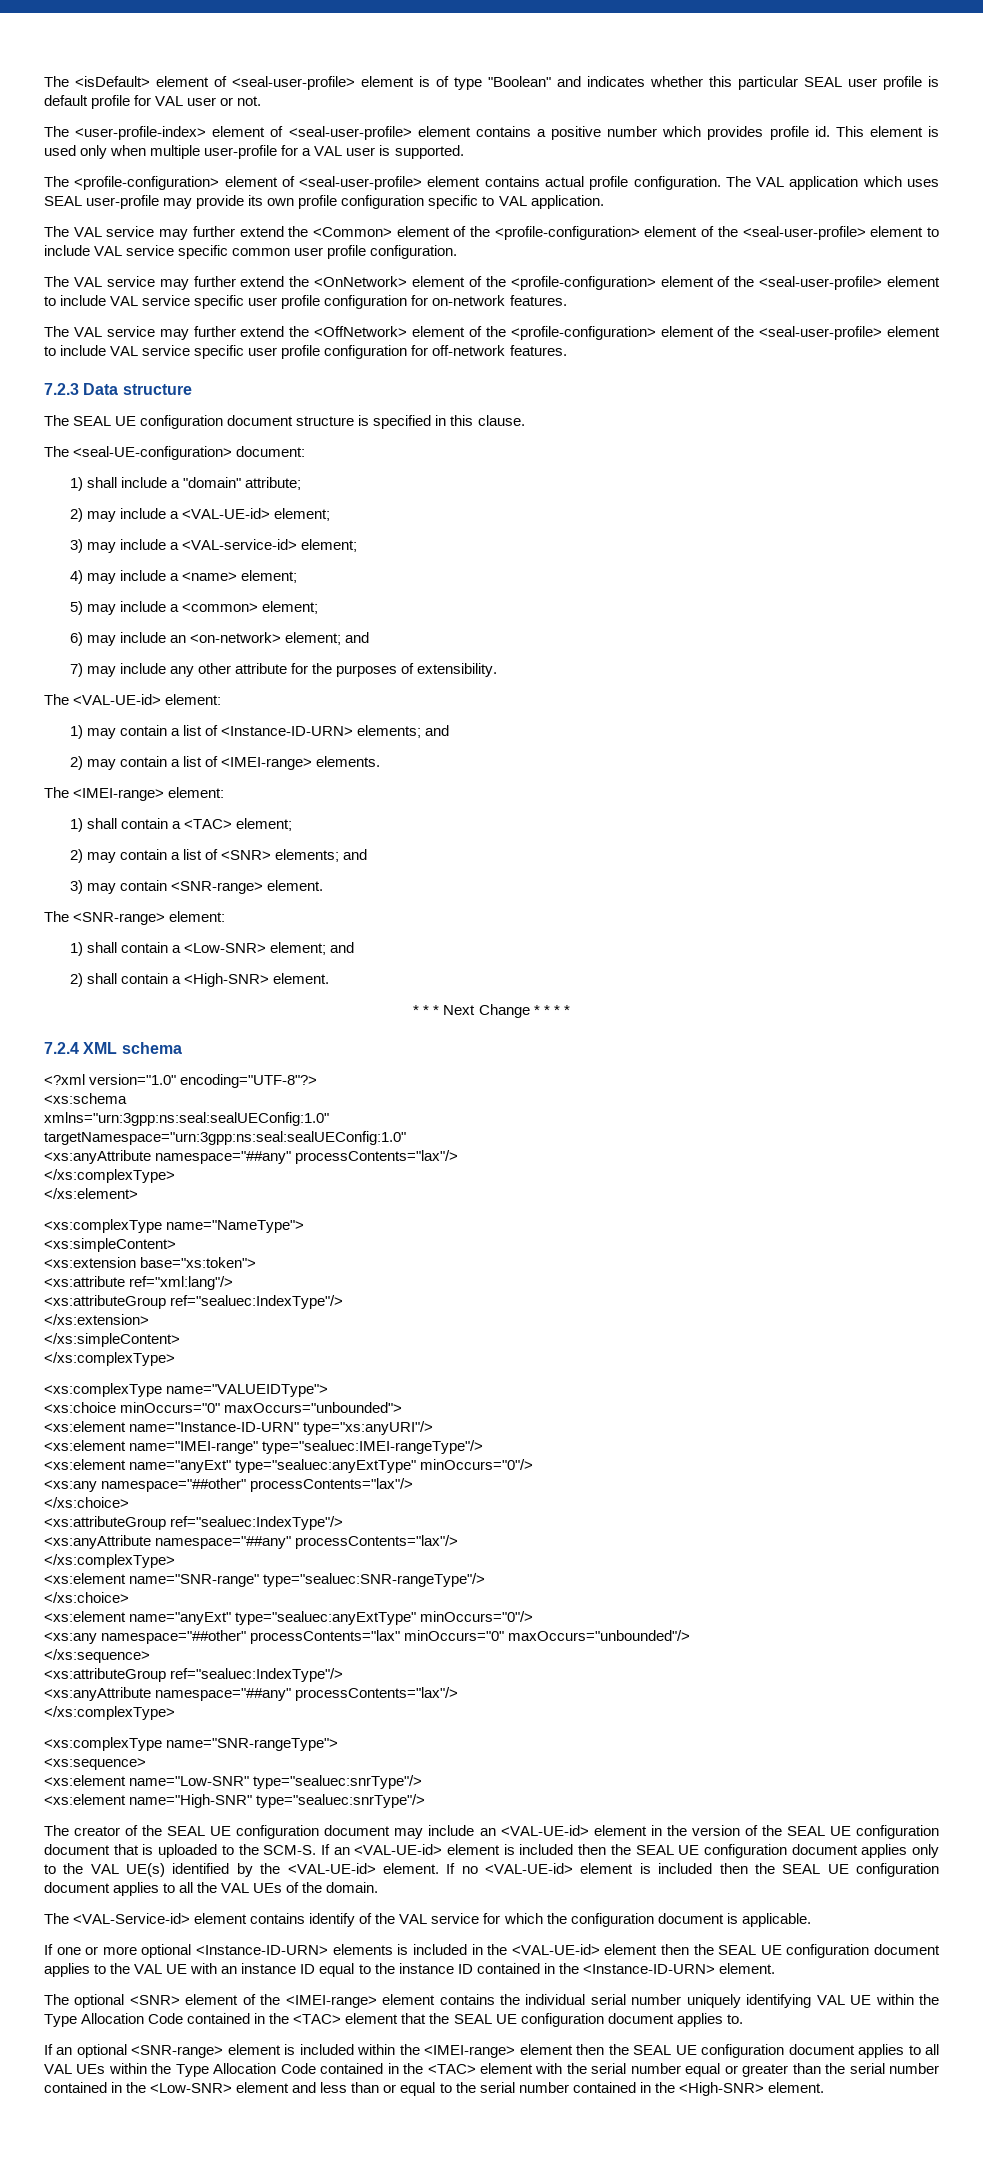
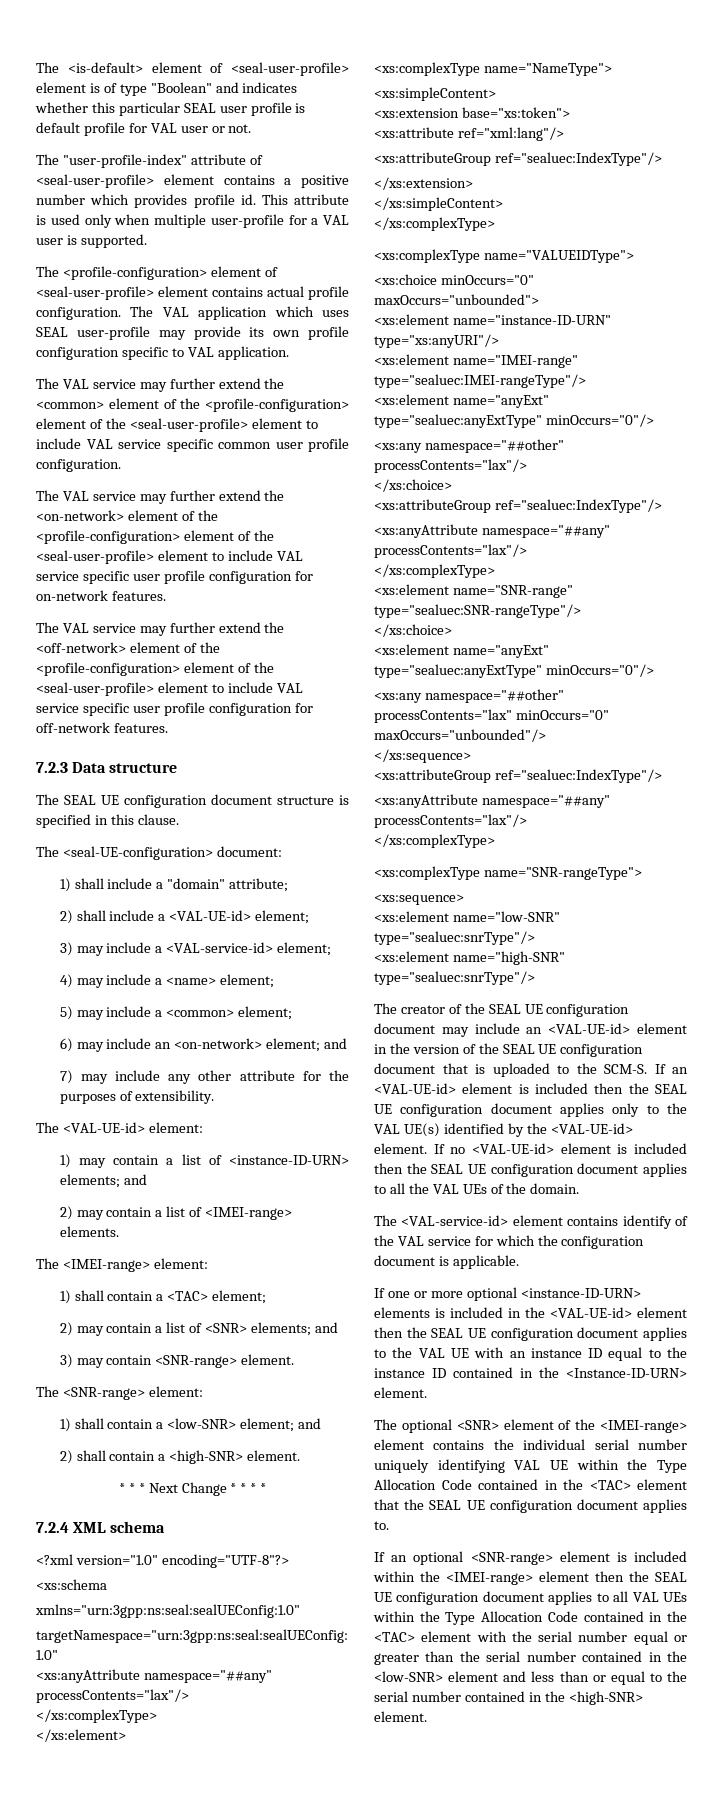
- The <isDefault> element of <seal-user-profile> element is of type "Boolean" and indicates whether this particular SEAL user profile is default profile for VAL user or not.
+ The <is-default> element of <seal-user-profile> element is of type "Boolean" and indicates whether this particular SEAL user profile is default profile for VAL user or not.
- The <user-profile-index> element of <seal-user-profile> element contains a positive number which provides profile id.
+ The "user-profile-index" attribute of <seal-user-profile> element contains a positive number which provides profile id.
- This element is used only when multiple user-profile for a VAL user is supported.
+ This attribute is used only when multiple user-profile for a VAL user is supported.
- The VAL service may further extend the <Common> element of the <profile-configuration> element of the <seal-user-profile> element to include VAL service specific common user profile configuration.
+ The VAL service may further extend the <common> element of the <profile-configuration> element of the <seal-user-profile> element to include VAL service specific common user profile configuration.
- The VAL service may further extend the <OnNetwork> element of the <profile-configuration> element of the <seal-user-profile> element to include VAL service specific user profile configuration for on-network features.
+ The VAL service may further extend the <on-network> element of the <profile-configuration> element of the <seal-user-profile> element to include VAL service specific user profile configuration for on-network features.
- The VAL service may further extend the <OffNetwork> element of the <profile-configuration> element of the <seal-user-profile> element to include VAL service specific user profile configuration for off-network features.
+ The VAL service may further extend the <off-network> element of the <profile-configuration> element of the <seal-user-profile> element to include VAL service specific user profile configuration for off-network features.
- 2) may include a <VAL-UE-id> element;
+ 2) shall include a <VAL-UE-id> element;
- 1) may contain a list of <Instance-ID-URN> elements; and
+ 1) may contain a list of <instance-ID-URN> elements; and
- 1) shall contain a <Low-SNR> element; and
+ 1) shall contain a <low-SNR> element; and
- 2) shall contain a <High-SNR> element.
+ 2) shall contain a <high-SNR> element.
- <xs:element name="Instance-ID-URN" type="xs:anyURI"/>
+ <xs:element name="instance-ID-URN" type="xs:anyURI"/>
- <xs:element name="Low-SNR" type="sealuec:snrType"/>
+ <xs:element name="low-SNR" type="sealuec:snrType"/>
- <xs:element name="High-SNR" type="sealuec:snrType"/>
+ <xs:element name="high-SNR" type="sealuec:snrType"/>
- The <VAL-Service-id> element contains identify of the VAL service for which the configuration document is applicable.
+ The <VAL-service-id> element contains identify of the VAL service for which the configuration document is applicable.
- If one or more optional <Instance-ID-URN> elements is included in the <VAL-UE-id> element then the SEAL UE configuration document applies to the VAL UE with an instance ID equal to the instance ID contained in the <Instance-ID-URN> element.
+ If one or more optional <instance-ID-URN> elements is included in the <VAL-UE-id> element then the SEAL UE configuration document applies to the VAL UE with an instance ID equal to the instance ID contained in the <Instance-ID-URN> element.
- If an optional <SNR-range> element is included within the <IMEI-range> element then the SEAL UE configuration document applies to all VAL UEs within the Type Allocation Code contained in the <TAC> element with the serial number equal or greater than the serial number contained in the <Low-SNR> element and less than or equal to the serial number contained in the <High-SNR> element.
+ If an optional <SNR-range> element is included within the <IMEI-range> element then the SEAL UE configuration document applies to all VAL UEs within the Type Allocation Code contained in the <TAC> element with the serial number equal or greater than the serial number contained in the <low-SNR> element and less than or equal to the serial number contained in the <high-SNR> element.

